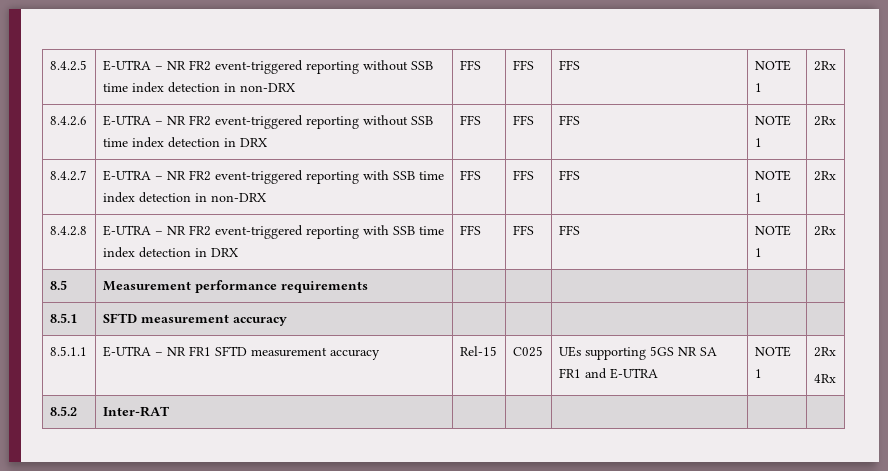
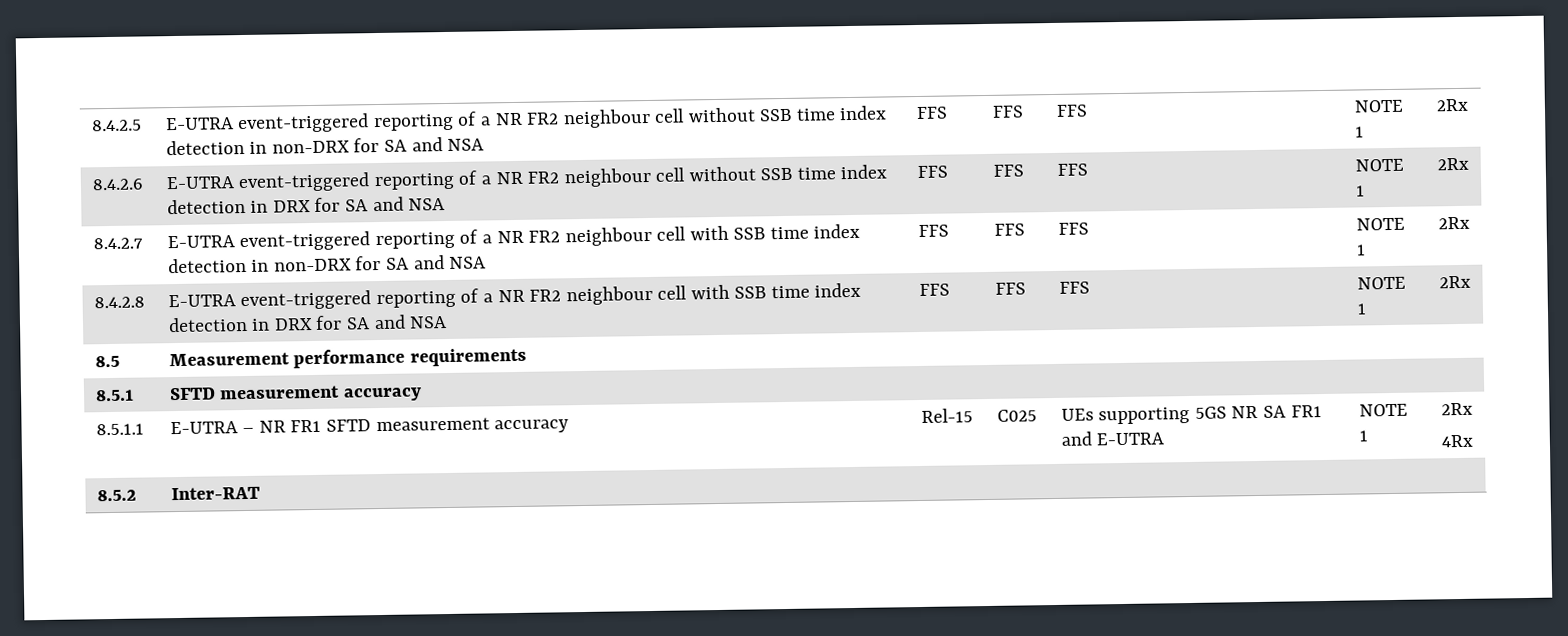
- 8.4.2.5 | E-UTRA – NR FR2 event-triggered reporting without SSB time index detection in non-DRX | FFS | FFS | FFS | NOTE 1 | 2Rx
+ 8.4.2.5 | E-UTRA event-triggered reporting of a NR FR2 neighbour cell without SSB time index detection in non-DRX for SA and NSA | FFS | FFS | FFS | NOTE 1 | 2Rx
- 8.4.2.6 | E-UTRA – NR FR2 event-triggered reporting without SSB time index detection in DRX | FFS | FFS | FFS | NOTE 1 | 2Rx
+ 8.4.2.6 | E-UTRA event-triggered reporting of a NR FR2 neighbour cell without SSB time index detection in DRX for SA and NSA | FFS | FFS | FFS | NOTE 1 | 2Rx
- 8.4.2.7 | E-UTRA – NR FR2 event-triggered reporting with SSB time index detection in non-DRX | FFS | FFS | FFS | NOTE 1 | 2Rx
+ 8.4.2.7 | E-UTRA event-triggered reporting of a NR FR2 neighbour cell with SSB time index detection in non-DRX for SA and NSA | FFS | FFS | FFS | NOTE 1 | 2Rx
- 8.4.2.8 | E-UTRA – NR FR2 event-triggered reporting with SSB time index detection in DRX | FFS | FFS | FFS | NOTE 1 | 2Rx
+ 8.4.2.8 | E-UTRA event-triggered reporting of a NR FR2 neighbour cell with SSB time index detection in DRX for SA and NSA | FFS | FFS | FFS | NOTE 1 | 2Rx

